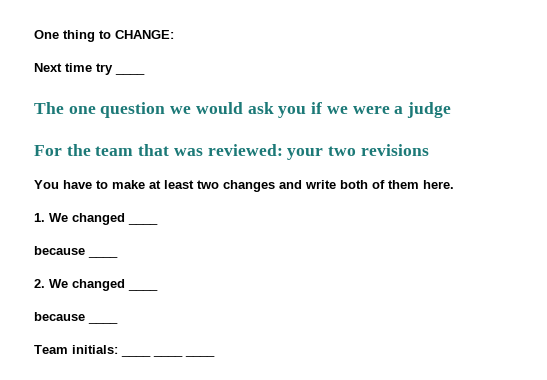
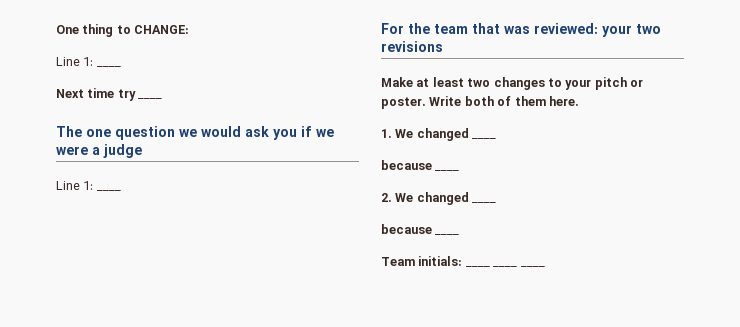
  One thing to CHANGE:
+ Line 1: ____
  The one question we would ask you if we were a judge
+ Line 1: ____
- You have to make at least two changes and write both of them here.
+ Make at least two changes to your pitch or poster. Write both of them here.

